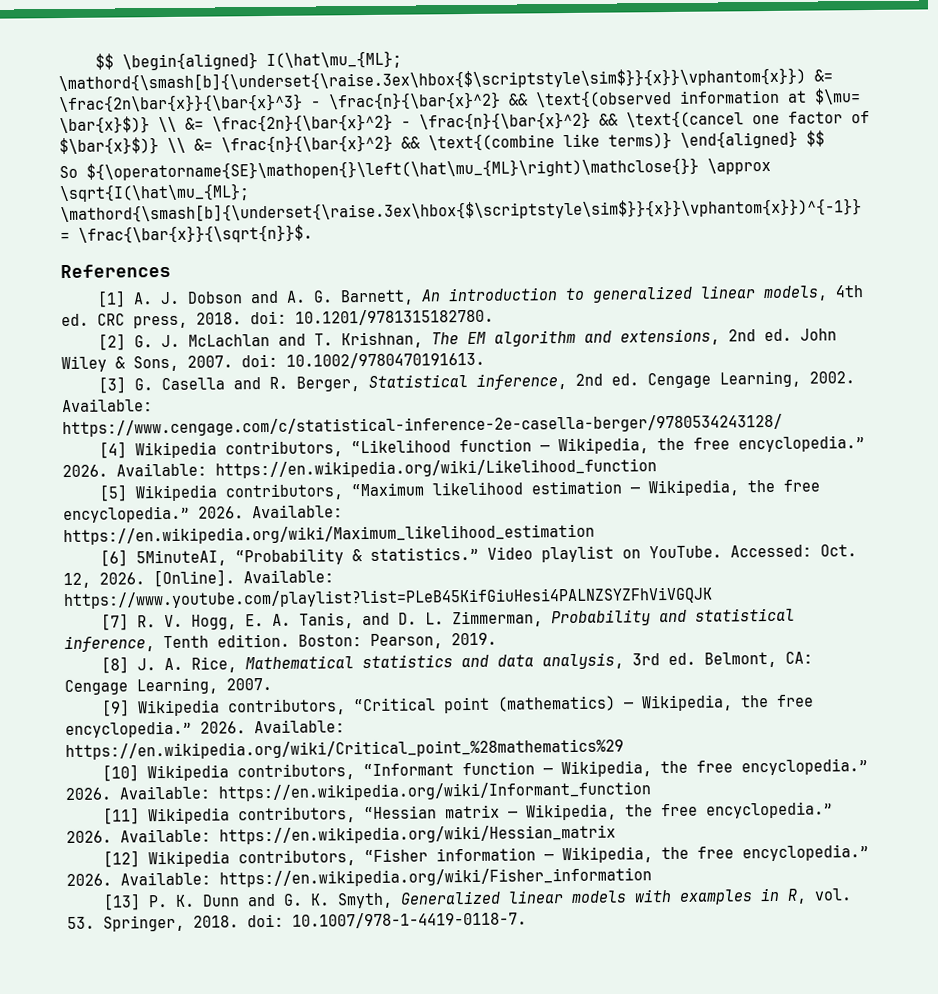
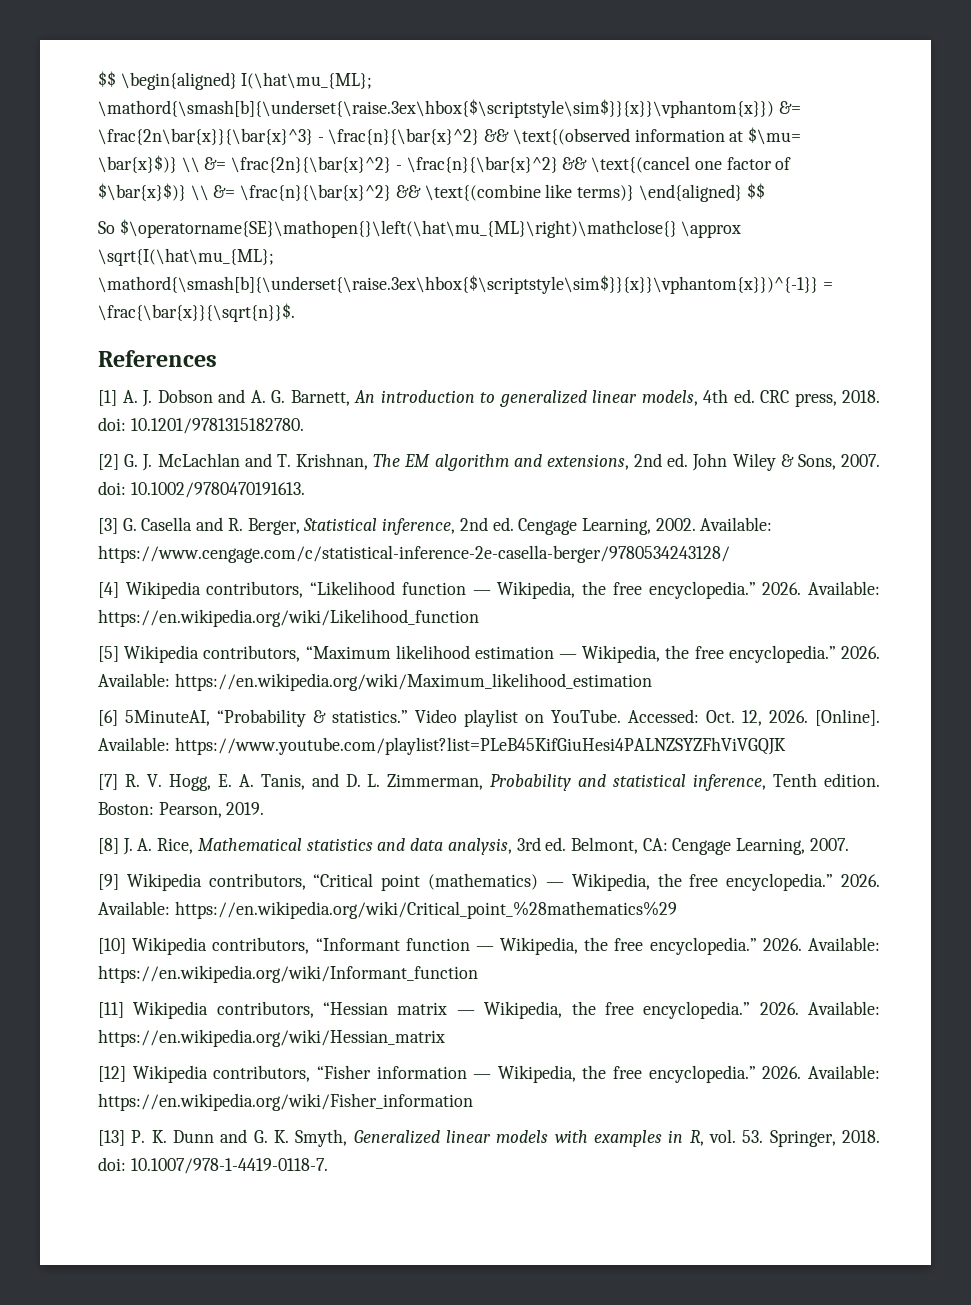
- So ${\operatorname{SE}\mathopen{}\left(\hat\mu_{ML}\right)\mathclose{}} \approx \sqrt{I(\hat\mu_{ML}; \mathord{\smash[b]{\underset{\raise.3ex\hbox{$\scriptstyle\sim$}}{x}}\vphantom{x}})^{-1}} = \frac{\bar{x}}{\sqrt{n}}$.
+ So $\operatorname{SE}\mathopen{}\left(\hat\mu_{ML}\right)\mathclose{} \approx \sqrt{I(\hat\mu_{ML}; \mathord{\smash[b]{\underset{\raise.3ex\hbox{$\scriptstyle\sim$}}{x}}\vphantom{x}})^{-1}} = \frac{\bar{x}}{\sqrt{n}}$.

